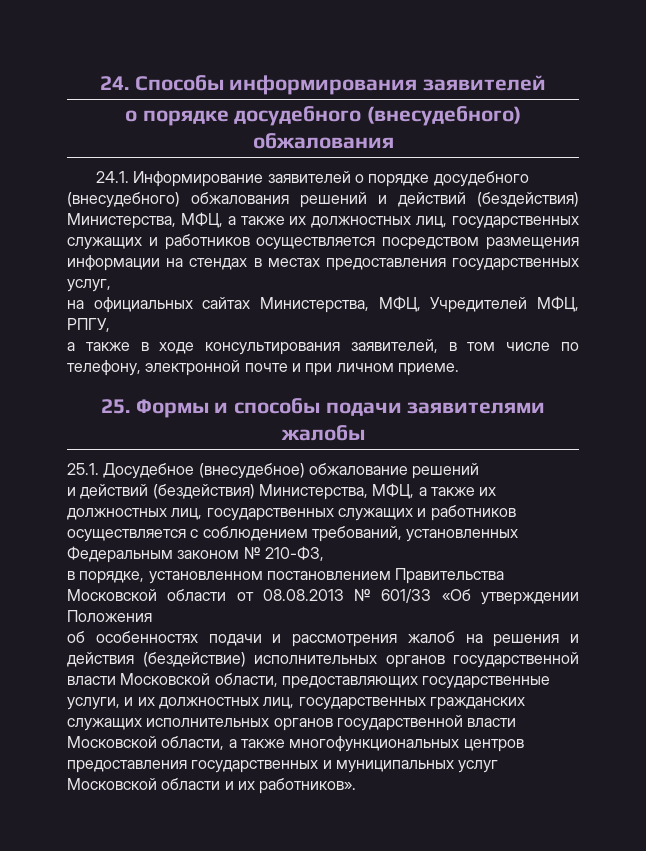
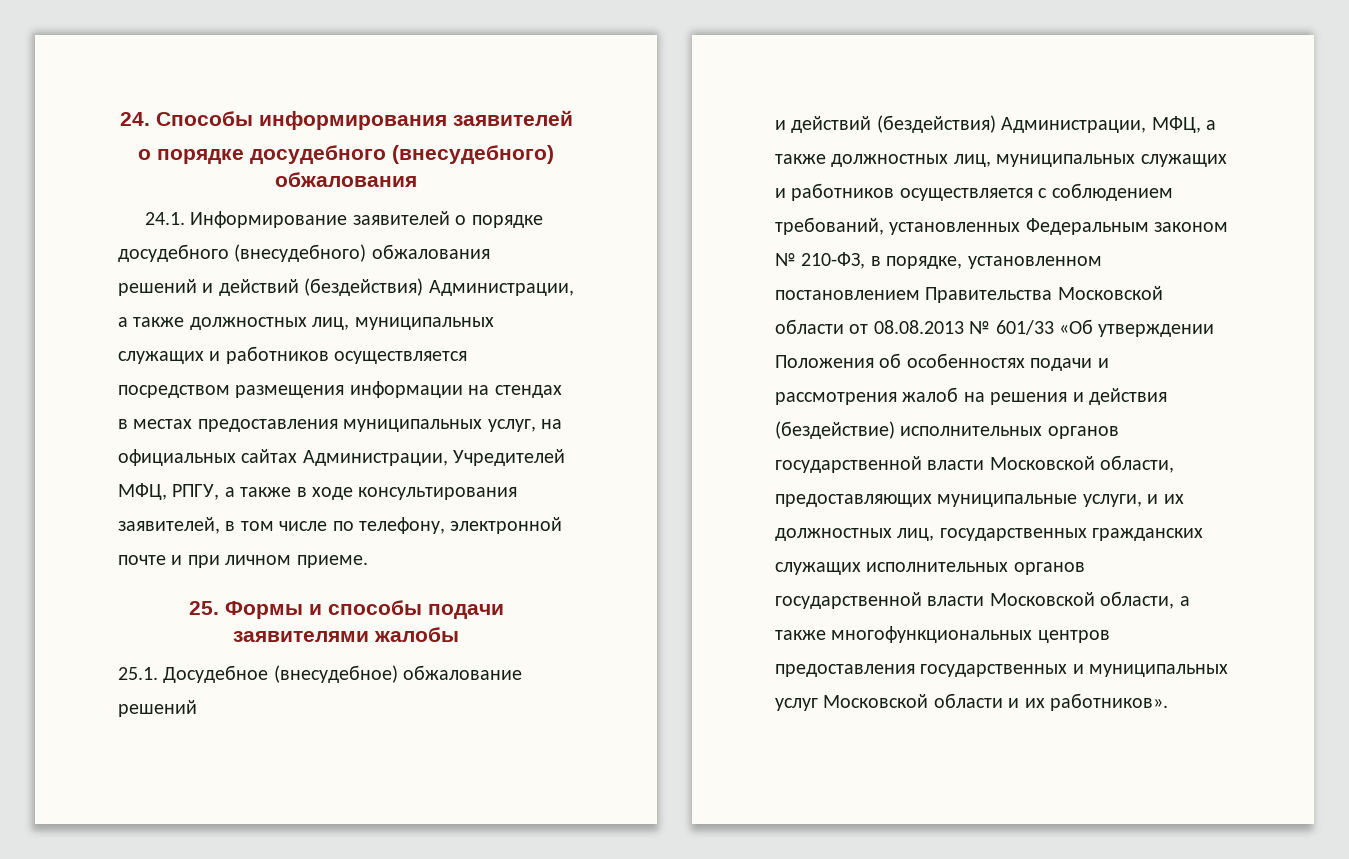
- 24.1. Информирование заявителей о порядке досудебного (внесудебного) обжалования решений и действий (бездействия) Министерства, МФЦ, а также их должностных лиц, государственных служащих и работников осуществляется посредством размещения информации на стендах в местах предоставления государственных услуг,
- на официальных сайтах Министерства, МФЦ, Учредителей МФЦ, РПГУ,
- а также в ходе консультирования заявителей, в том числе по телефону, электронной почте и при личном приеме.
+ 24.1. Информирование заявителей о порядке досудебного (внесудебного) обжалования решений и действий (бездействия) Администрации, а также должностных лиц, муниципальных служащих и работников осуществляется посредством размещения информации на стендах в местах предоставления муниципальных услуг, на официальных сайтах Администрации, Учредителей МФЦ, РПГУ, а также в ходе консультирования заявителей, в том числе по телефону, электронной почте и при личном приеме.
- и действий (бездействия) Министерства, МФЦ, а также их должностных лиц, государственных служащих и работников осуществляется с соблюдением требований, установленных Федеральным законом № 210-ФЗ,
- в порядке, установленном постановлением Правительства Московской области от 08.08.2013 № 601/33 «Об утверждении Положения
- об особенностях подачи и рассмотрения жалоб на решения и действия (бездействие) исполнительных органов государственной власти Московской области, предоставляющих государственные услуги, и их должностных лиц, государственных гражданских служащих исполнительных органов государственной власти Московской области, а также многофункциональных центров предоставления государственных и муниципальных услуг Московской области и их работников».
+ и действий (бездействия) Администрации, МФЦ, а также должностных лиц, муниципальных служащих и работников осуществляется с соблюдением требований, установленных Федеральным законом № 210-ФЗ, в порядке, установленном постановлением Правительства Московской области от 08.08.2013 № 601/33 «Об утверждении Положения об особенностях подачи и рассмотрения жалоб на решения и действия (бездействие) исполнительных органов государственной власти Московской области, предоставляющих муниципальные услуги, и их должностных лиц, государственных гражданских служащих исполнительных органов государственной власти Московской области, а также многофункциональных центров предоставления государственных и муниципальных услуг Московской области и их работников».

